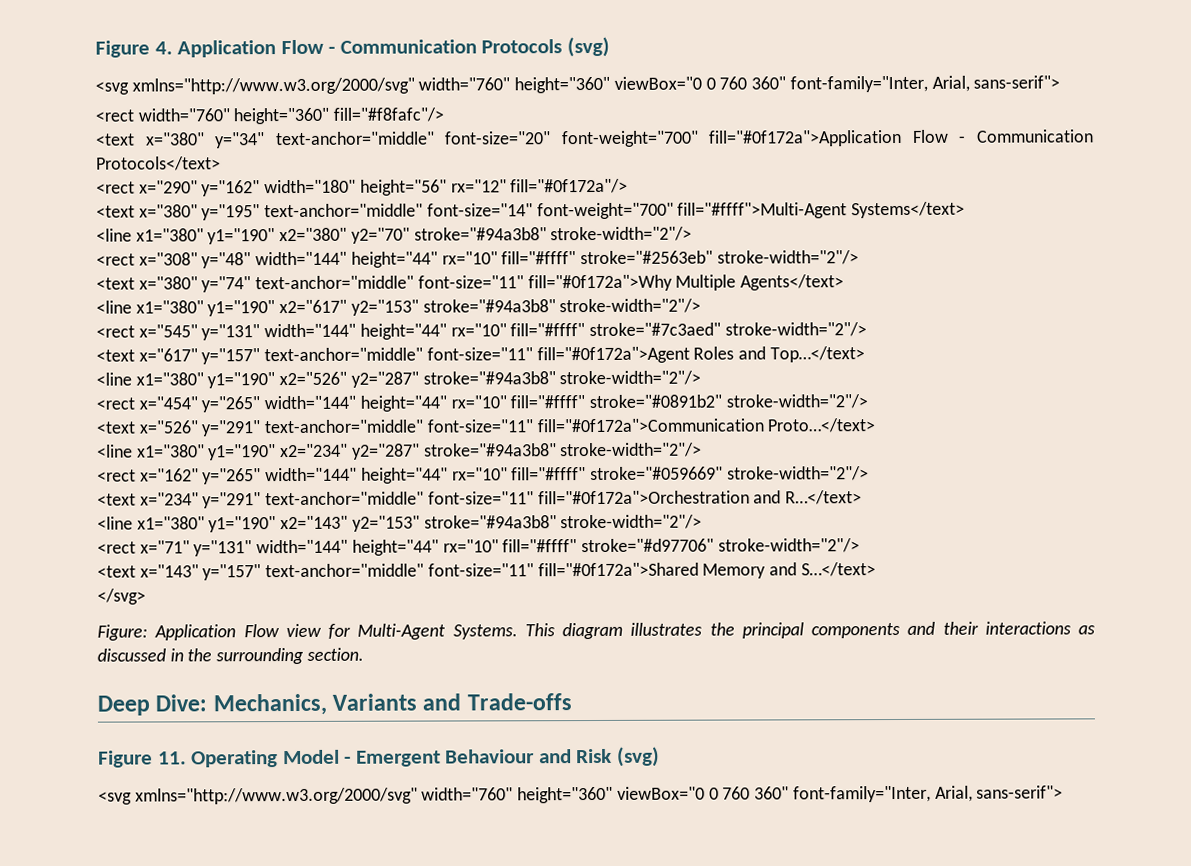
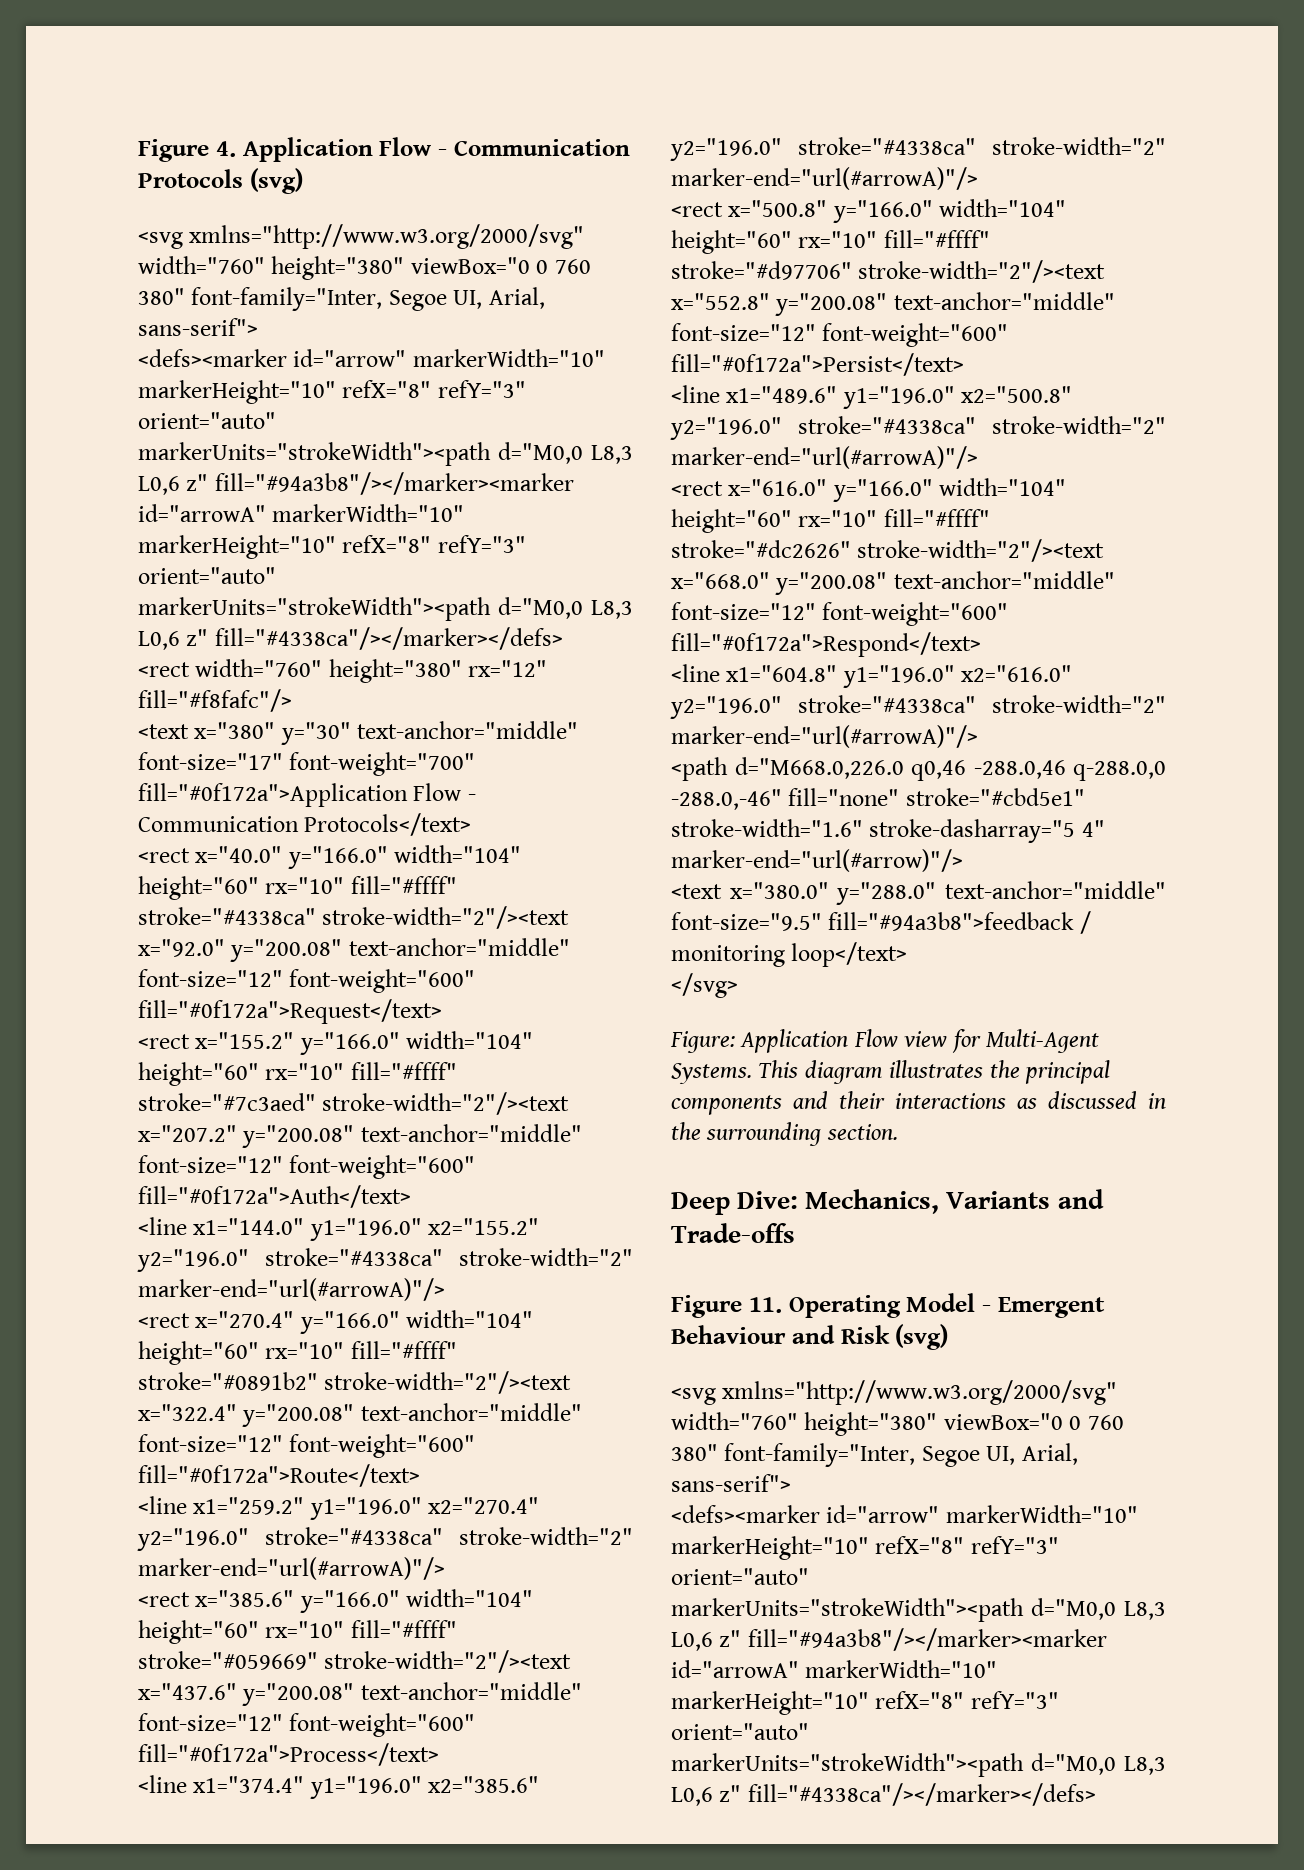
  Figure 4. Application Flow - Communication Protocols (svg)
- <svg xmlns="http://www.w3.org/2000/svg" width="760" height="360" viewBox="0 0 760 360" font-family="Inter, Arial, sans-serif">
+ <svg xmlns="http://www.w3.org/2000/svg" width="760" height="380" viewBox="0 0 760 380" font-family="Inter, Segoe UI, Arial, sans-serif">
+ <defs><marker id="arrow" markerWidth="10" markerHeight="10" refX="8" refY="3" orient="auto" markerUnits="strokeWidth"><path d="M0,0 L8,3 L0,6 z" fill="#94a3b8"/></marker><marker id="arrowA" markerWidth="10" markerHeight="10" refX="8" refY="3" orient="auto" markerUnits="strokeWidth"><path d="M0,0 L8,3 L0,6 z" fill="#4338ca"/></marker></defs>
- <rect width="760" height="360" fill="#f8fafc"/>
+ <rect width="760" height="380" rx="12" fill="#f8fafc"/>
- <text x="380" y="34" text-anchor="middle" font-size="20" font-weight="700" fill="#0f172a">Application Flow - Communication Protocols</text>
+ <text x="380" y="30" text-anchor="middle" font-size="17" font-weight="700" fill="#0f172a">Application Flow - Communication Protocols</text>
- <rect x="290" y="162" width="180" height="56" rx="12" fill="#0f172a"/>
- <text x="380" y="195" text-anchor="middle" font-size="14" font-weight="700" fill="#ffff">Multi-Agent Systems</text>
- <line x1="380" y1="190" x2="380" y2="70" stroke="#94a3b8" stroke-width="2"/>
- <rect x="308" y="48" width="144" height="44" rx="10" fill="#ffff" stroke="#2563eb" stroke-width="2"/>
- <text x="380" y="74" text-anchor="middle" font-size="11" fill="#0f172a">Why Multiple Agents</text>
- <line x1="380" y1="190" x2="617" y2="153" stroke="#94a3b8" stroke-width="2"/>
- <rect x="545" y="131" width="144" height="44" rx="10" fill="#ffff" stroke="#7c3aed" stroke-width="2"/>
- <text x="617" y="157" text-anchor="middle" font-size="11" fill="#0f172a">Agent Roles and Top…</text>
- <line x1="380" y1="190" x2="526" y2="287" stroke="#94a3b8" stroke-width="2"/>
- <rect x="454" y="265" width="144" height="44" rx="10" fill="#ffff" stroke="#0891b2" stroke-width="2"/>
- <text x="526" y="291" text-anchor="middle" font-size="11" fill="#0f172a">Communication Proto…</text>
- <line x1="380" y1="190" x2="234" y2="287" stroke="#94a3b8" stroke-width="2"/>
- <rect x="162" y="265" width="144" height="44" rx="10" fill="#ffff" stroke="#059669" stroke-width="2"/>
- <text x="234" y="291" text-anchor="middle" font-size="11" fill="#0f172a">Orchestration and R…</text>
- <line x1="380" y1="190" x2="143" y2="153" stroke="#94a3b8" stroke-width="2"/>
- <rect x="71" y="131" width="144" height="44" rx="10" fill="#ffff" stroke="#d97706" stroke-width="2"/>
- <text x="143" y="157" text-anchor="middle" font-size="11" fill="#0f172a">Shared Memory and S…</text>
+ <rect x="40.0" y="166.0" width="104" height="60" rx="10" fill="#ffff" stroke="#4338ca" stroke-width="2"/><text x="92.0" y="200.08" text-anchor="middle" font-size="12" font-weight="600" fill="#0f172a">Request</text>
+ <rect x="155.2" y="166.0" width="104" height="60" rx="10" fill="#ffff" stroke="#7c3aed" stroke-width="2"/><text x="207.2" y="200.08" text-anchor="middle" font-size="12" font-weight="600" fill="#0f172a">Auth</text>
+ <line x1="144.0" y1="196.0" x2="155.2" y2="196.0" stroke="#4338ca" stroke-width="2" marker-end="url(#arrowA)"/>
+ <rect x="270.4" y="166.0" width="104" height="60" rx="10" fill="#ffff" stroke="#0891b2" stroke-width="2"/><text x="322.4" y="200.08" text-anchor="middle" font-size="12" font-weight="600" fill="#0f172a">Route</text>
+ <line x1="259.2" y1="196.0" x2="270.4" y2="196.0" stroke="#4338ca" stroke-width="2" marker-end="url(#arrowA)"/>
+ <rect x="385.6" y="166.0" width="104" height="60" rx="10" fill="#ffff" stroke="#059669" stroke-width="2"/><text x="437.6" y="200.08" text-anchor="middle" font-size="12" font-weight="600" fill="#0f172a">Process</text>
+ <line x1="374.4" y1="196.0" x2="385.6" y2="196.0" stroke="#4338ca" stroke-width="2" marker-end="url(#arrowA)"/>
+ <rect x="500.8" y="166.0" width="104" height="60" rx="10" fill="#ffff" stroke="#d97706" stroke-width="2"/><text x="552.8" y="200.08" text-anchor="middle" font-size="12" font-weight="600" fill="#0f172a">Persist</text>
+ <line x1="489.6" y1="196.0" x2="500.8" y2="196.0" stroke="#4338ca" stroke-width="2" marker-end="url(#arrowA)"/>
+ <rect x="616.0" y="166.0" width="104" height="60" rx="10" fill="#ffff" stroke="#dc2626" stroke-width="2"/><text x="668.0" y="200.08" text-anchor="middle" font-size="12" font-weight="600" fill="#0f172a">Respond</text>
+ <line x1="604.8" y1="196.0" x2="616.0" y2="196.0" stroke="#4338ca" stroke-width="2" marker-end="url(#arrowA)"/>
+ <path d="M668.0,226.0 q0,46 -288.0,46 q-288.0,0 -288.0,-46" fill="none" stroke="#cbd5e1" stroke-width="1.6" stroke-dasharray="5 4" marker-end="url(#arrow)"/>
+ <text x="380.0" y="288.0" text-anchor="middle" font-size="9.5" fill="#94a3b8">feedback / monitoring loop</text>
  Figure 11. Operating Model - Emergent Behaviour and Risk (svg)
- <svg xmlns="http://www.w3.org/2000/svg" width="760" height="360" viewBox="0 0 760 360" font-family="Inter, Arial, sans-serif">
+ <svg xmlns="http://www.w3.org/2000/svg" width="760" height="380" viewBox="0 0 760 380" font-family="Inter, Segoe UI, Arial, sans-serif">
+ <defs><marker id="arrow" markerWidth="10" markerHeight="10" refX="8" refY="3" orient="auto" markerUnits="strokeWidth"><path d="M0,0 L8,3 L0,6 z" fill="#94a3b8"/></marker><marker id="arrowA" markerWidth="10" markerHeight="10" refX="8" refY="3" orient="auto" markerUnits="strokeWidth"><path d="M0,0 L8,3 L0,6 z" fill="#4338ca"/></marker></defs>

